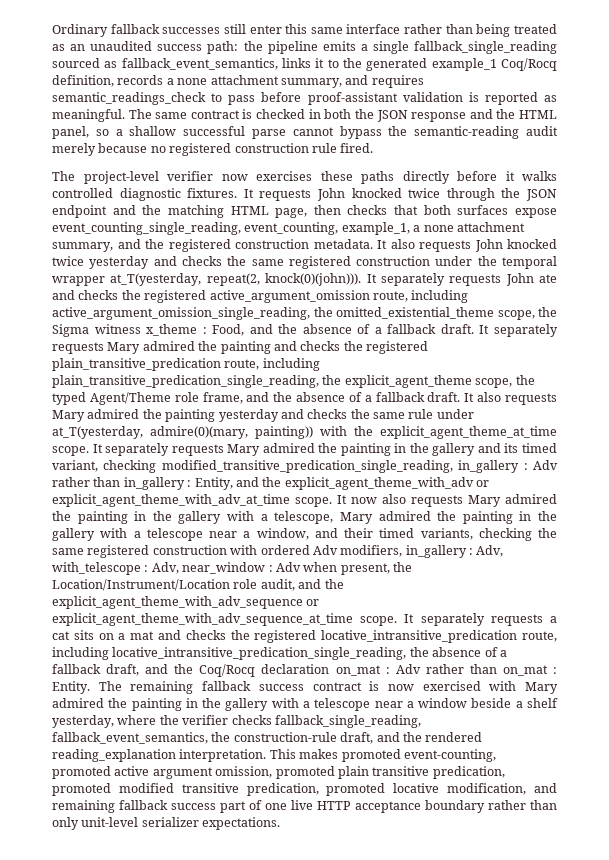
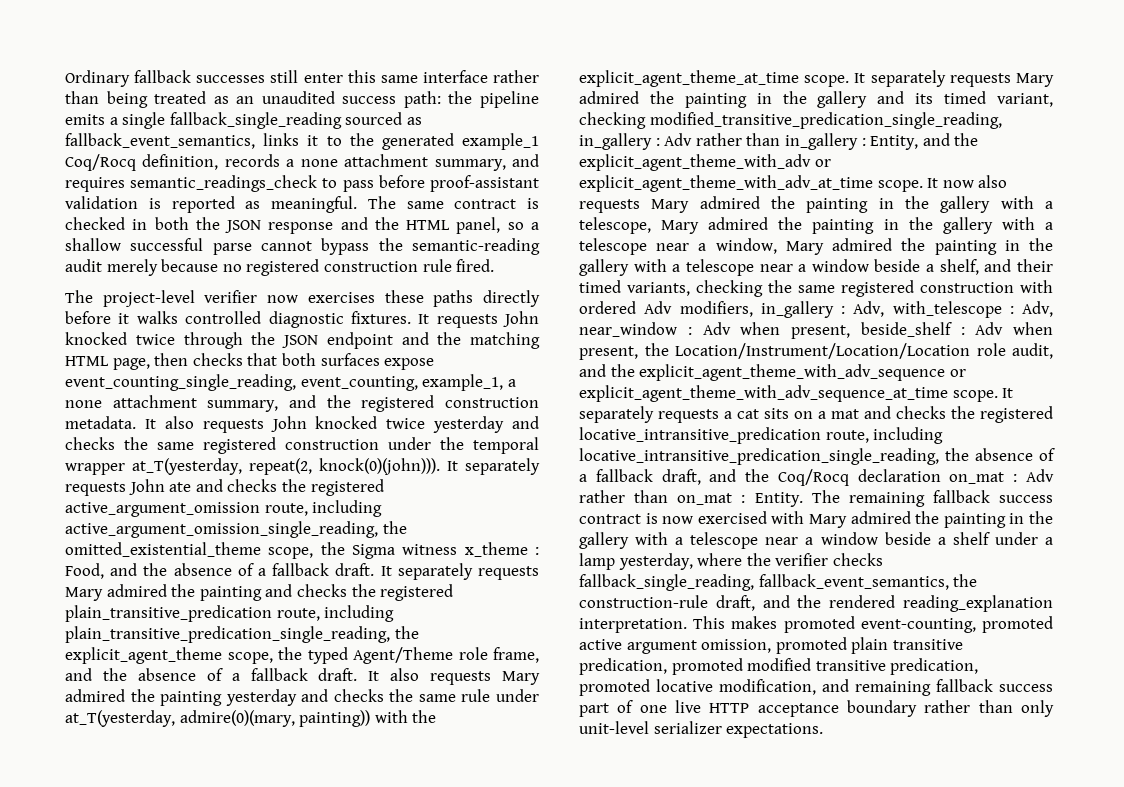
- It now also requests Mary admired the painting in the gallery with a telescope, Mary admired the painting in the gallery with a telescope near a window, and their timed variants, checking the same registered construction with ordered Adv modifiers, in_gallery : Adv, with_telescope : Adv, near_window : Adv when present, the Location/Instrument/Location role audit, and the explicit_agent_theme_with_adv_sequence or explicit_agent_theme_with_adv_sequence_at_time scope.
+ It now also requests Mary admired the painting in the gallery with a telescope, Mary admired the painting in the gallery with a telescope near a window, Mary admired the painting in the gallery with a telescope near a window beside a shelf, and their timed variants, checking the same registered construction with ordered Adv modifiers, in_gallery : Adv, with_telescope : Adv, near_window : Adv when present, beside_shelf : Adv when present, the Location/Instrument/Location/Location role audit, and the explicit_agent_theme_with_adv_sequence or explicit_agent_theme_with_adv_sequence_at_time scope.
- The remaining fallback success contract is now exercised with Mary admired the painting in the gallery with a telescope near a window beside a shelf yesterday, where the verifier checks fallback_single_reading, fallback_event_semantics, the construction-rule draft, and the rendered reading_explanation interpretation.
+ The remaining fallback success contract is now exercised with Mary admired the painting in the gallery with a telescope near a window beside a shelf under a lamp yesterday, where the verifier checks fallback_single_reading, fallback_event_semantics, the construction-rule draft, and the rendered reading_explanation interpretation.

